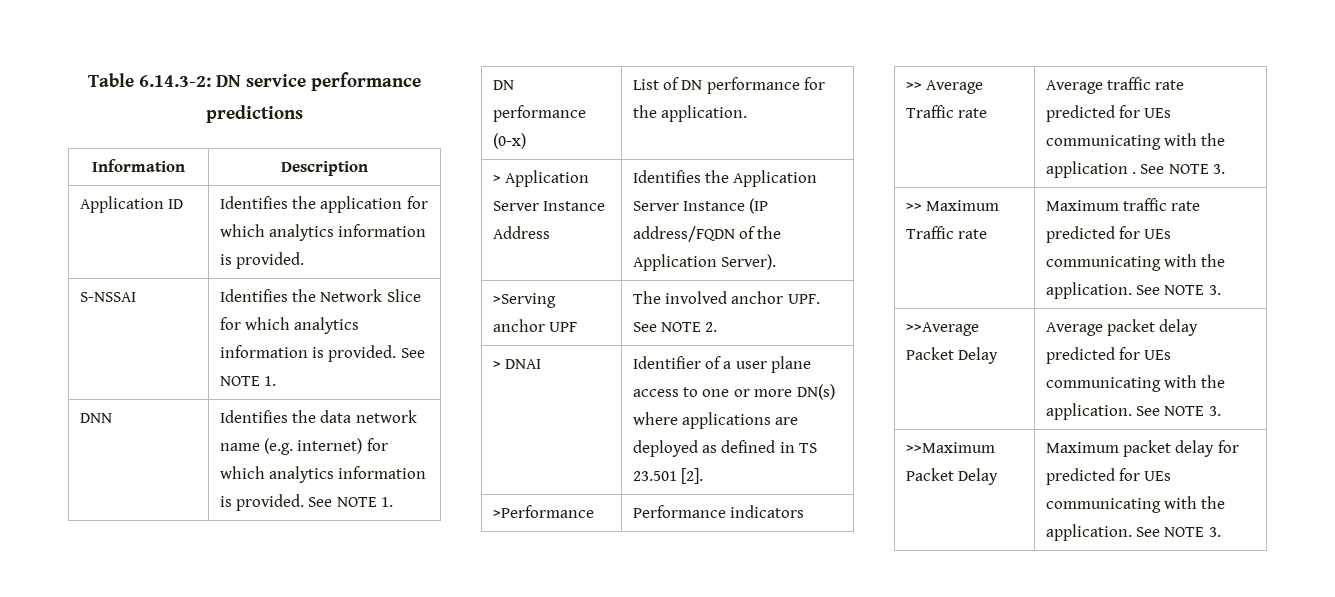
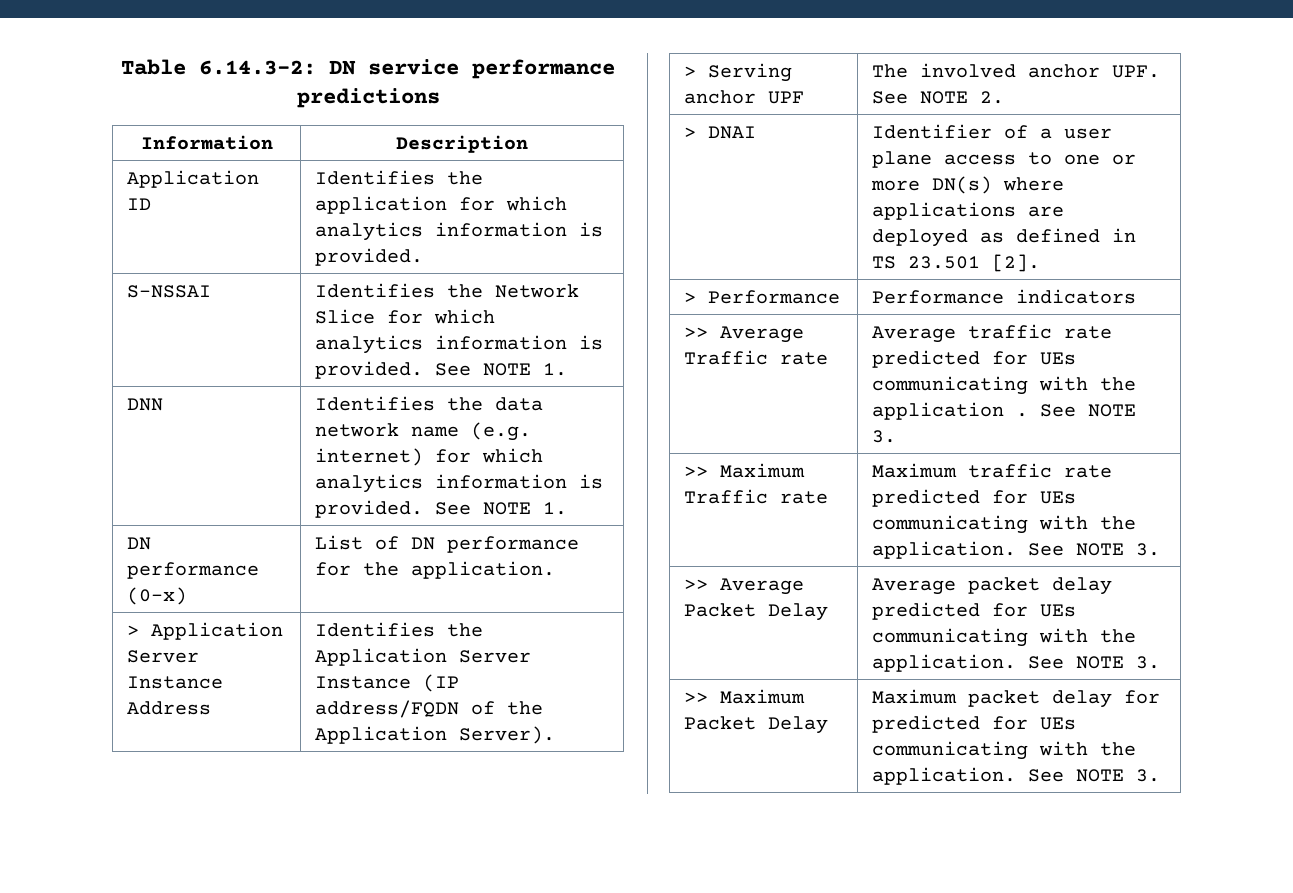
- >Serving anchor UPF | The involved anchor UPF. See NOTE 2.
+ > Serving anchor UPF | The involved anchor UPF. See NOTE 2.
- >Performance | Performance indicators
+ > Performance | Performance indicators
- >>Average Packet Delay | Average packet delay predicted for UEs communicating with the application. See NOTE 3.
+ >> Average Packet Delay | Average packet delay predicted for UEs communicating with the application. See NOTE 3.
- >>Maximum Packet Delay | Maximum packet delay for predicted for UEs communicating with the application. See NOTE 3.
+ >> Maximum Packet Delay | Maximum packet delay for predicted for UEs communicating with the application. See NOTE 3.

